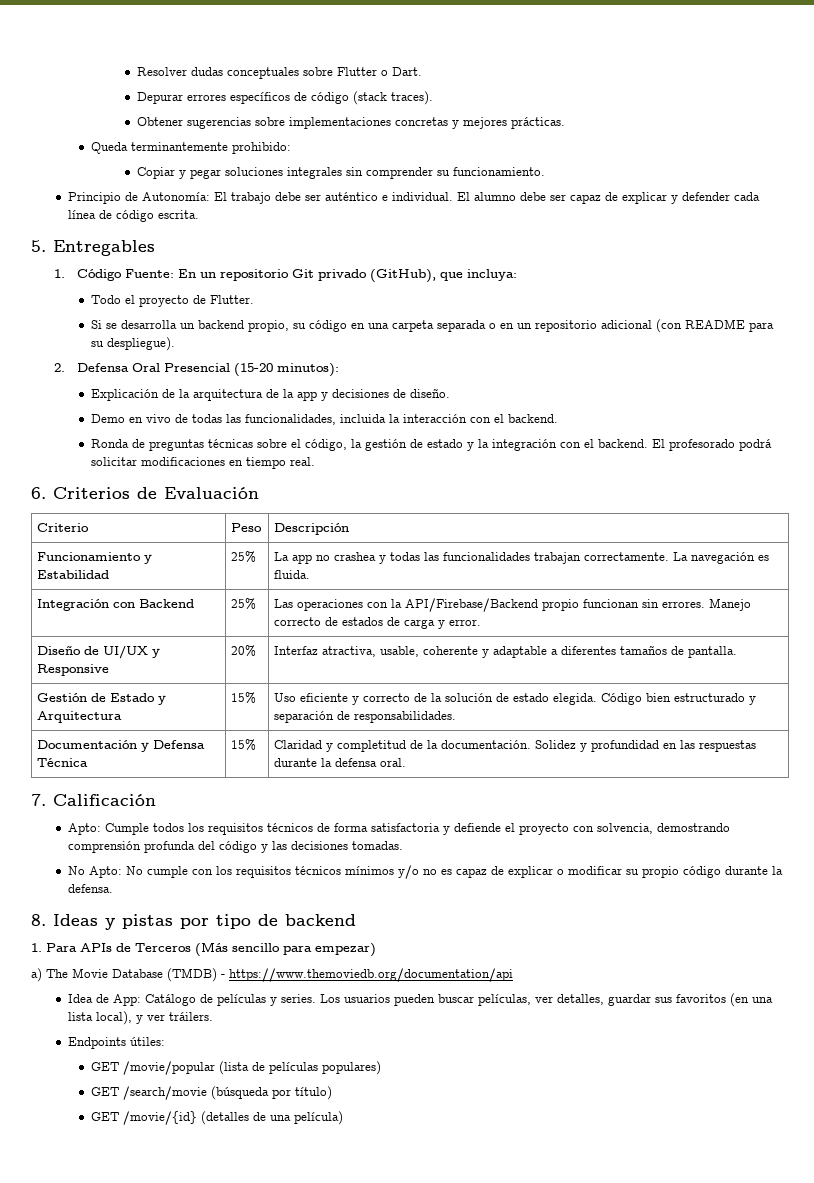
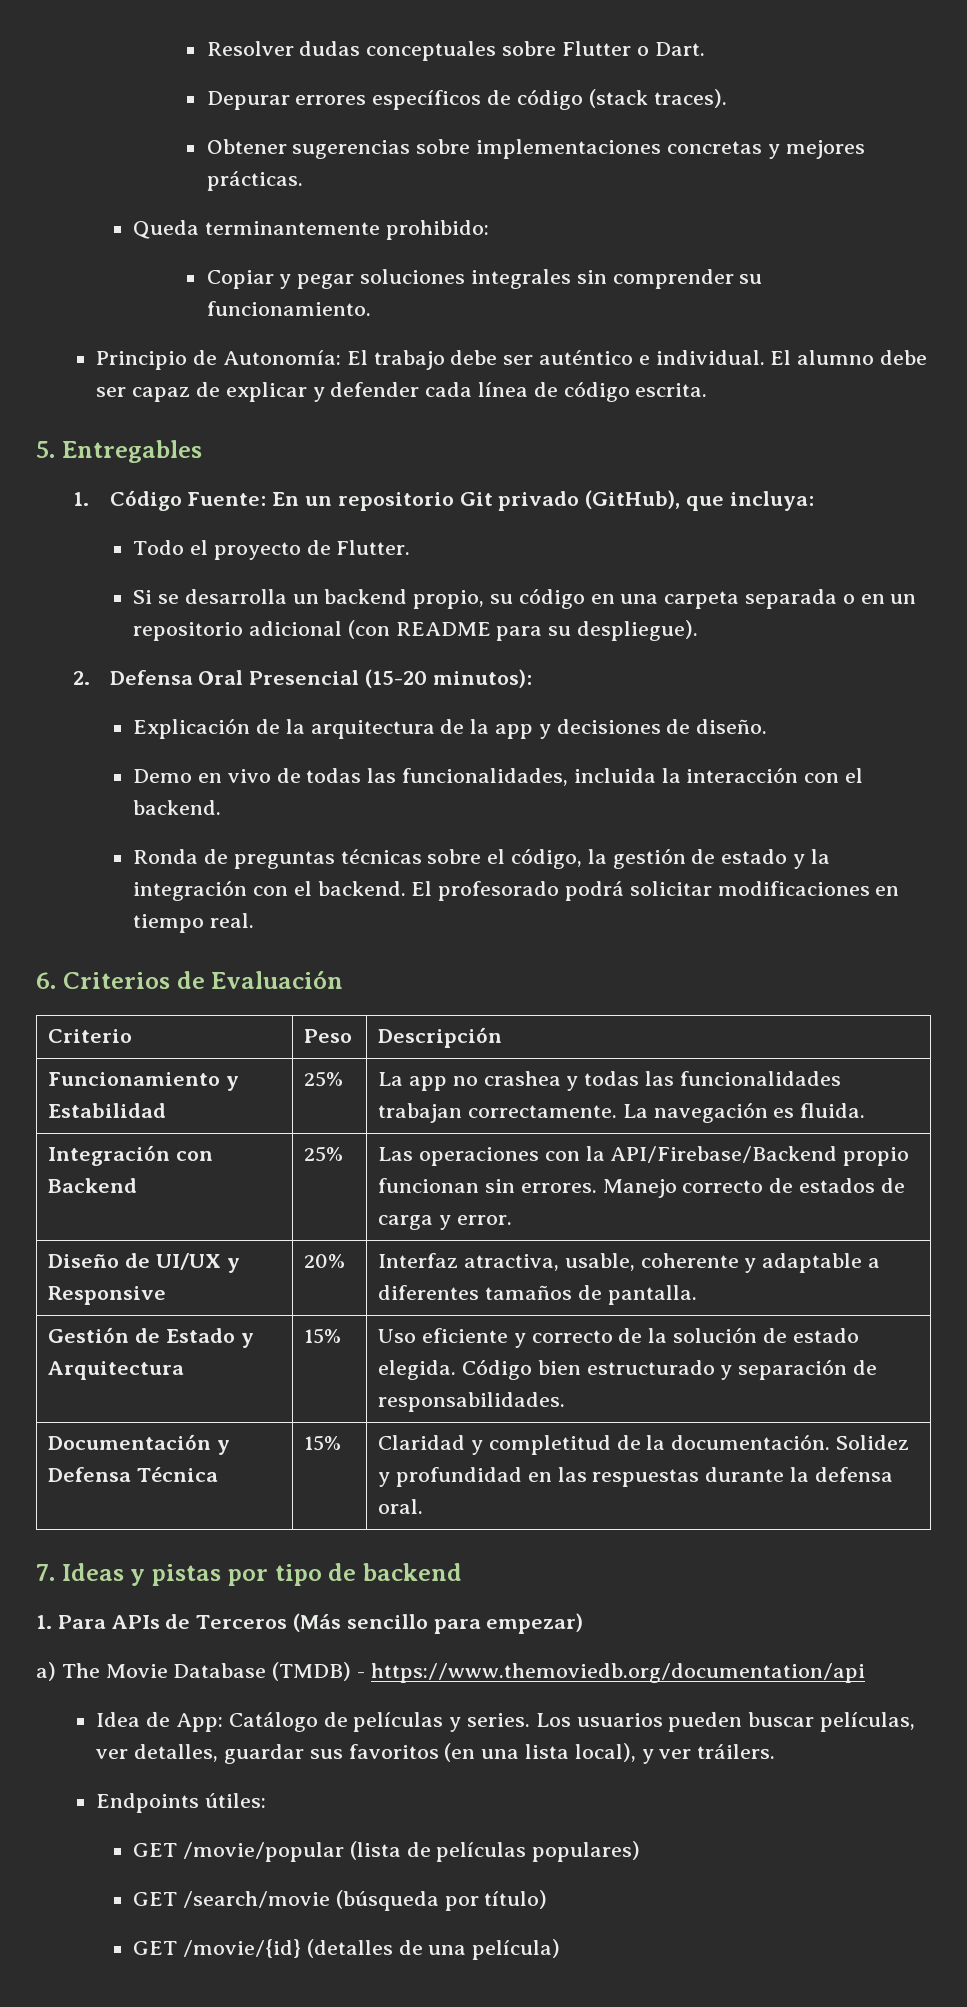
- 7. Calificación
- Apto: Cumple todos los requisitos técnicos de forma satisfactoria y defiende el proyecto con solvencia, demostrando comprensión profunda del código y las decisiones tomadas.
- No Apto: No cumple con los requisitos técnicos mínimos y/o no es capaz de explicar o modificar su propio código durante la defensa.
- 8. Ideas y pistas por tipo de backend
+ 7. Ideas y pistas por tipo de backend

